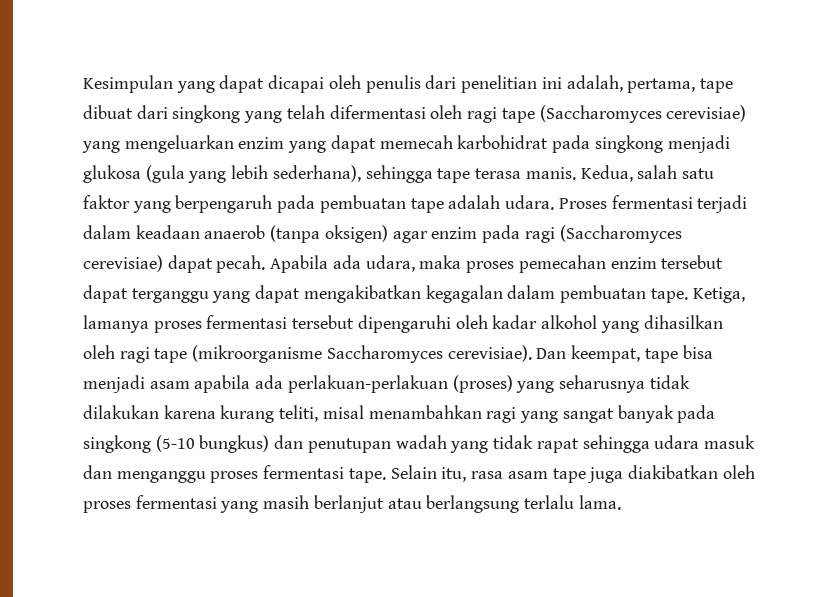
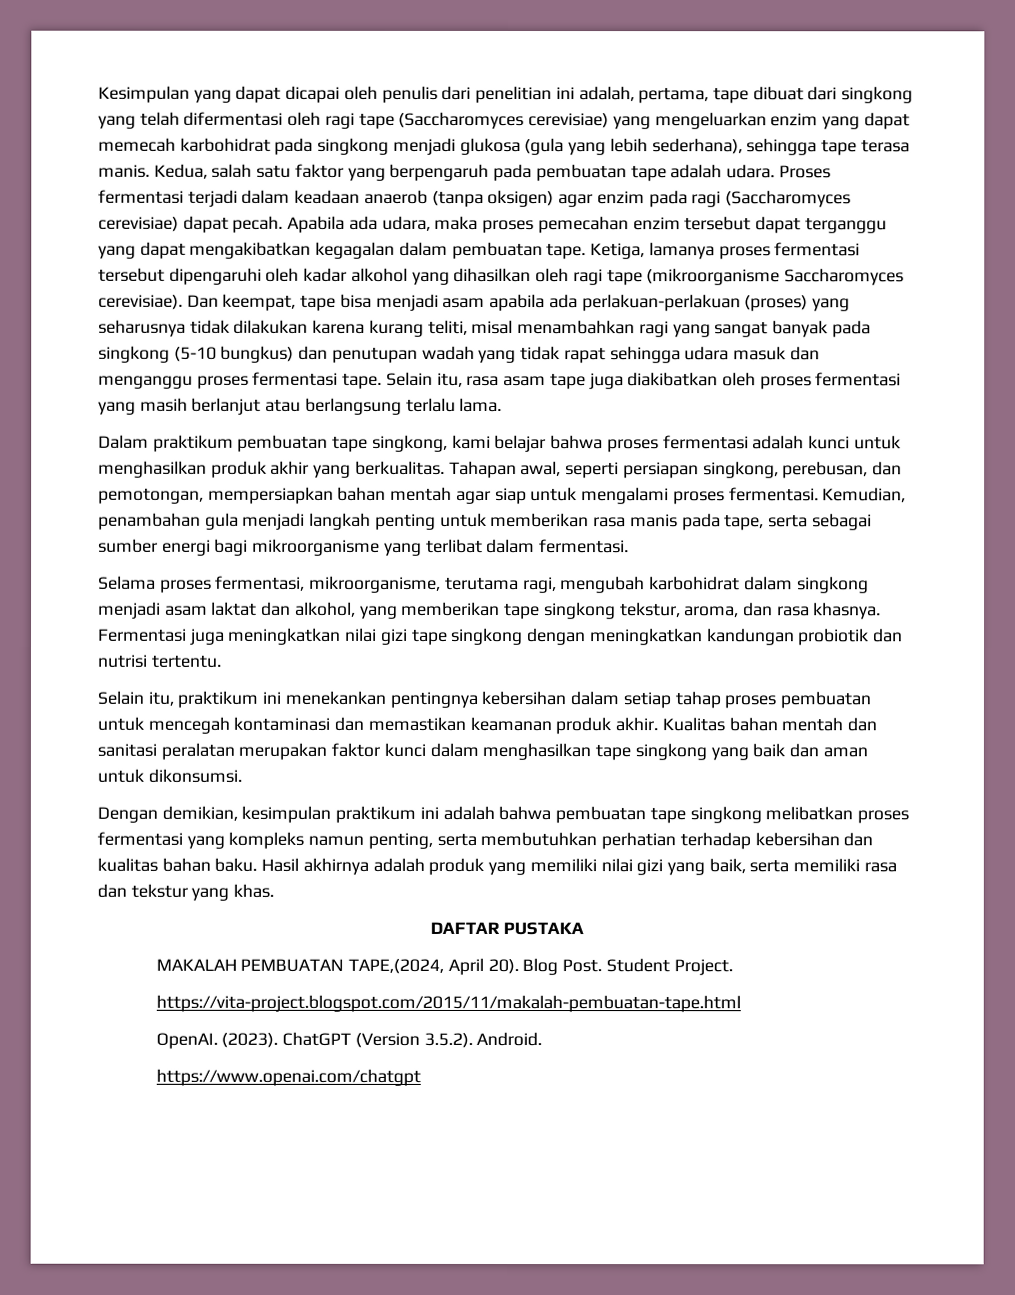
+ Dalam praktikum pembuatan tape singkong, kami belajar bahwa proses fermentasi adalah kunci untuk menghasilkan produk akhir yang berkualitas. Tahapan awal, seperti persiapan singkong, perebusan, dan pemotongan, mempersiapkan bahan mentah agar siap untuk mengalami proses fermentasi. Kemudian, penambahan gula menjadi langkah penting untuk memberikan rasa manis pada tape, serta sebagai sumber energi bagi mikroorganisme yang terlibat dalam fermentasi.
+ Selama proses fermentasi, mikroorganisme, terutama ragi, mengubah karbohidrat dalam singkong menjadi asam laktat dan alkohol, yang memberikan tape singkong tekstur, aroma, dan rasa khasnya. Fermentasi juga meningkatkan nilai gizi tape singkong dengan meningkatkan kandungan probiotik dan nutrisi tertentu.
+ Selain itu, praktikum ini menekankan pentingnya kebersihan dalam setiap tahap proses pembuatan untuk mencegah kontaminasi dan memastikan keamanan produk akhir. Kualitas bahan mentah dan sanitasi peralatan merupakan faktor kunci dalam menghasilkan tape singkong yang baik dan aman untuk dikonsumsi.
+ Dengan demikian, kesimpulan praktikum ini adalah bahwa pembuatan tape singkong melibatkan proses fermentasi yang kompleks namun penting, serta membutuhkan perhatian terhadap kebersihan dan kualitas bahan baku. Hasil akhirnya adalah produk yang memiliki nilai gizi yang baik, serta memiliki rasa dan tekstur yang khas.
+ DAFTAR PUSTAKA
+ MAKALAH PEMBUATAN TAPE,(2024, April 20). Blog Post. Student Project.
+ https://vita-project.blogspot.com/2015/11/makalah-pembuatan-tape.html
+ OpenAI. (2023). ChatGPT (Version 3.5.2). Android.
+ https://www.openai.com/chatgpt

